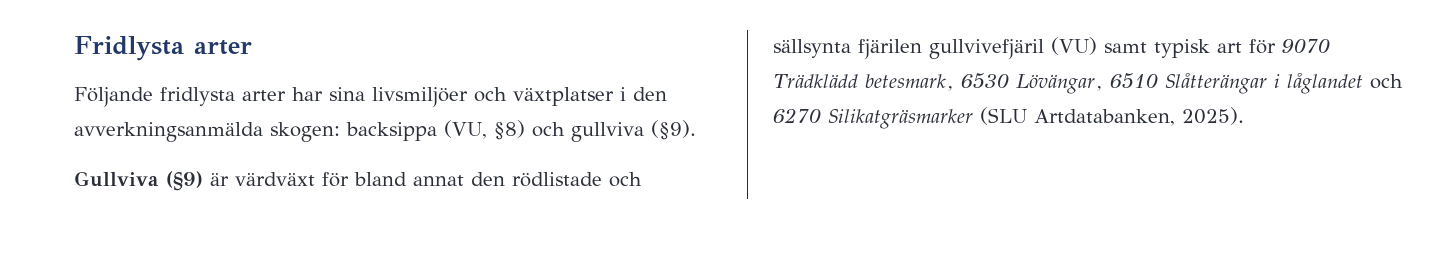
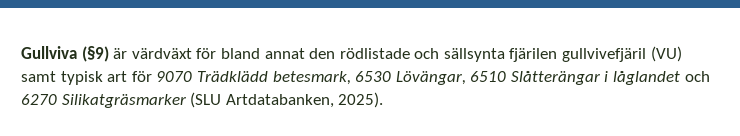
- Fridlysta arter
- Följande fridlysta arter har sina livsmiljöer och växtplatser i den avverkningsanmälda skogen: backsippa (VU, §8) och gullviva (§9).

